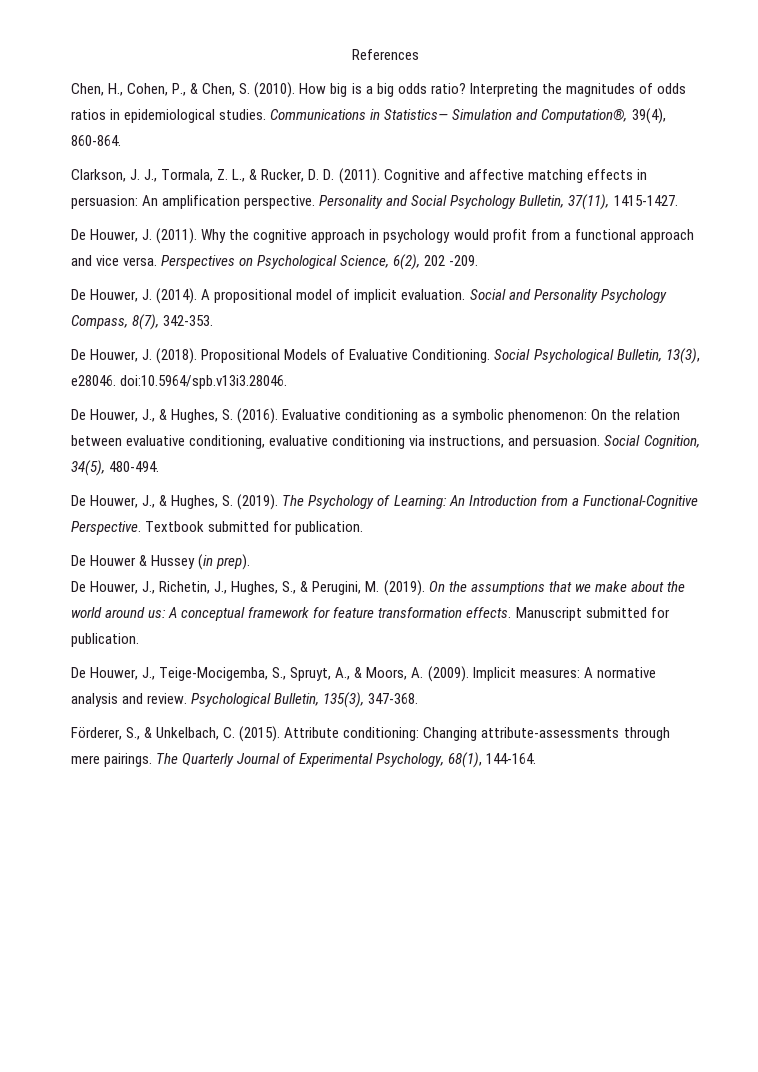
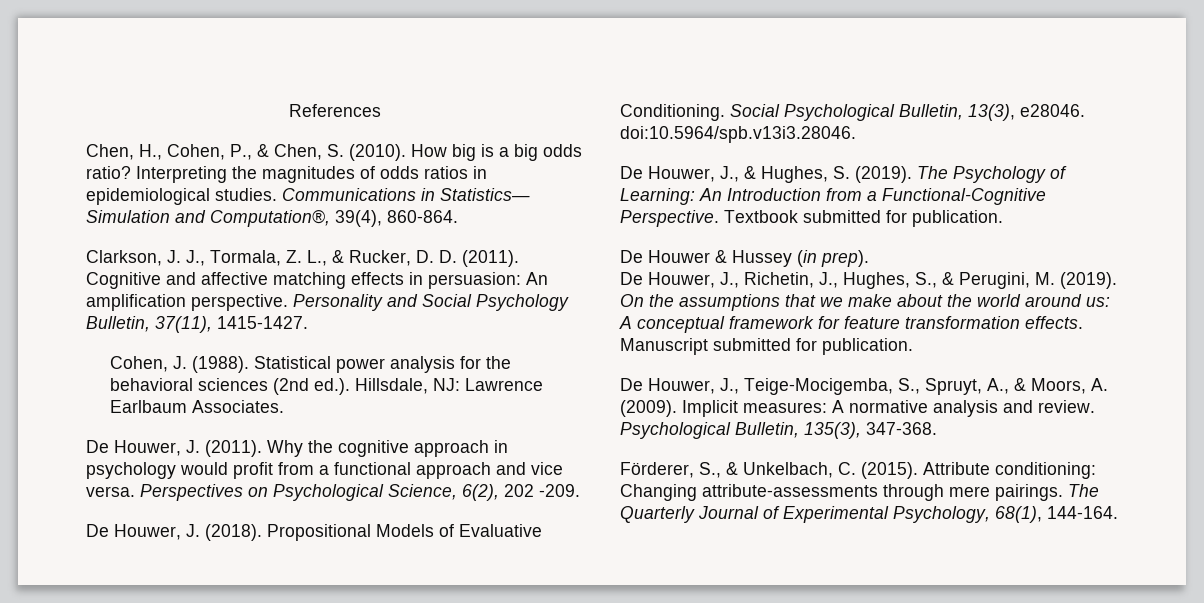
+ Cohen, J. (1988). Statistical power analysis for the behavioral sciences (2nd ed.). Hillsdale, NJ: Lawrence Earlbaum Associates.
- De Houwer, J. (2014). A propositional model of implicit evaluation. Social and Personality Psychology Compass, 8(7), 342-353.
- De Houwer, J., & Hughes, S. (2016). Evaluative conditioning as a symbolic phenomenon: On the relation between evaluative conditioning, evaluative conditioning via instructions, and persuasion. Social Cognition, 34(5), 480-494.

